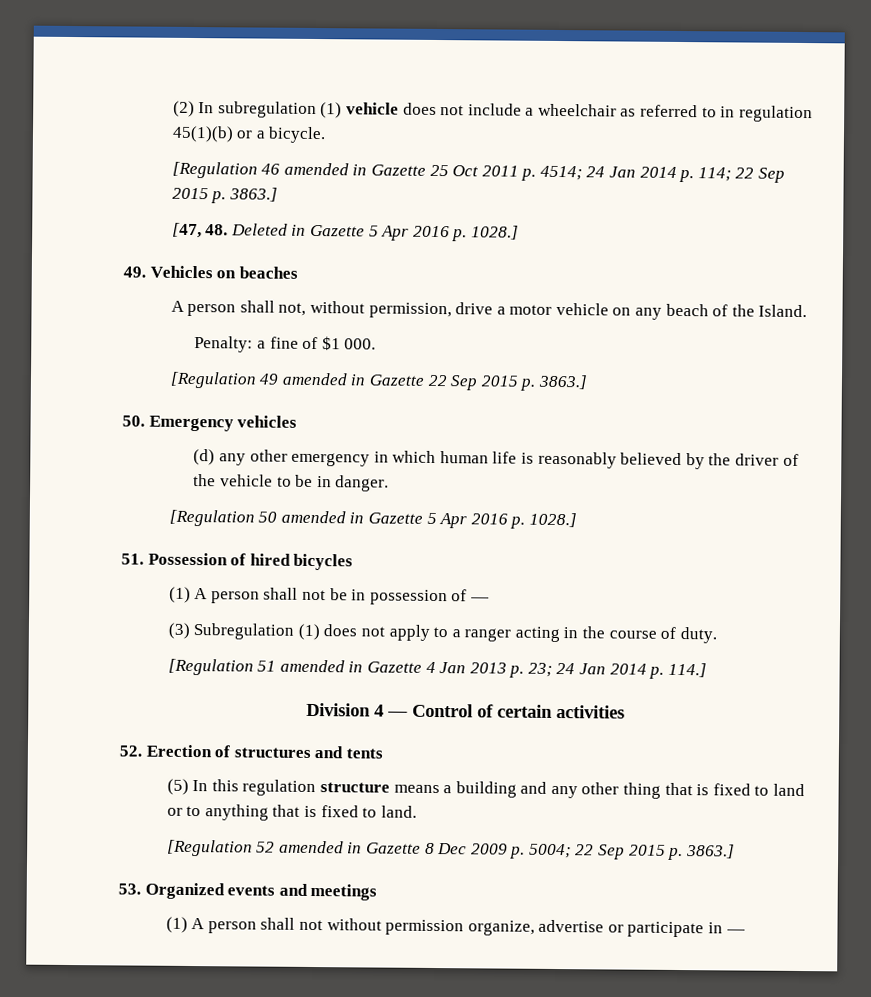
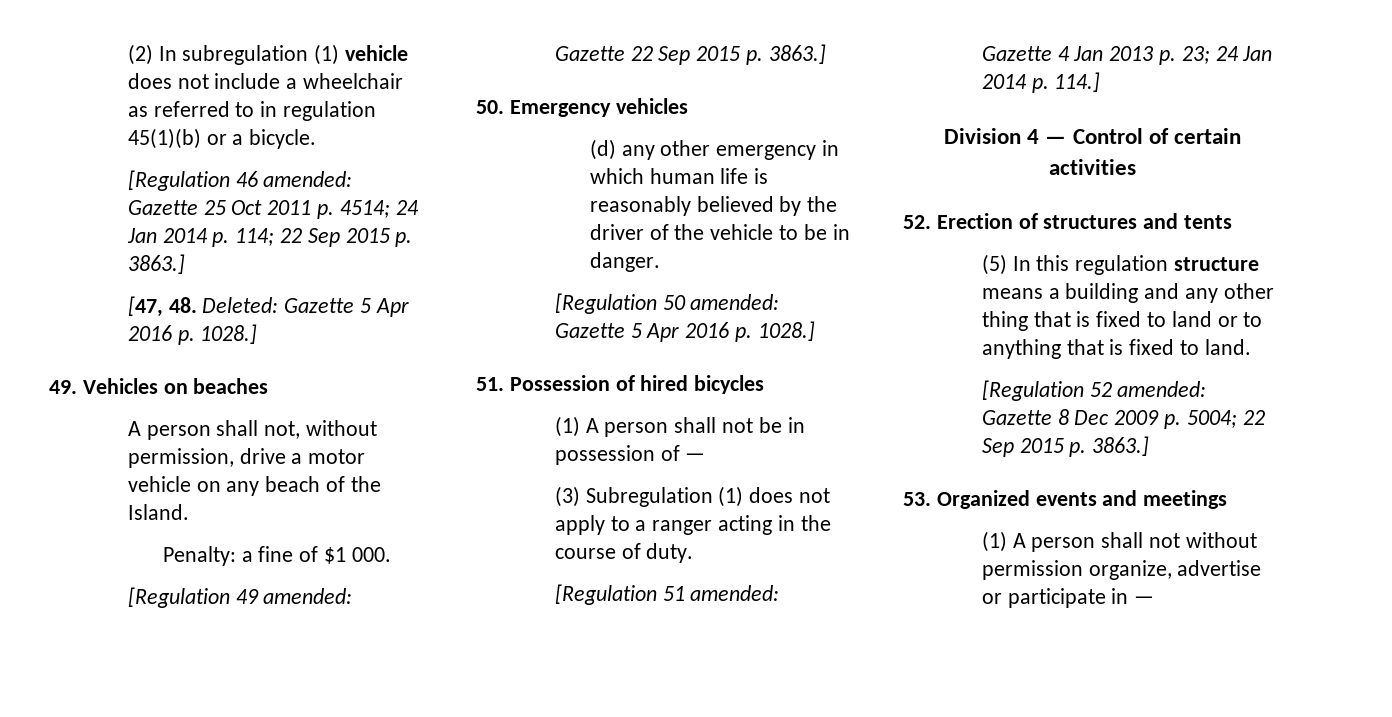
- [Regulation 46 amended in Gazette 25 Oct 2011 p. 4514; 24 Jan 2014 p. 114; 22 Sep 2015 p. 3863.]
+ [Regulation 46 amended: Gazette 25 Oct 2011 p. 4514; 24 Jan 2014 p. 114; 22 Sep 2015 p. 3863.]
- [47, 48. Deleted in Gazette 5 Apr 2016 p. 1028.]
+ [47, 48. Deleted: Gazette 5 Apr 2016 p. 1028.]
- [Regulation 49 amended in Gazette 22 Sep 2015 p. 3863.]
+ [Regulation 49 amended: Gazette 22 Sep 2015 p. 3863.]
- [Regulation 50 amended in Gazette 5 Apr 2016 p. 1028.]
+ [Regulation 50 amended: Gazette 5 Apr 2016 p. 1028.]
- [Regulation 51 amended in Gazette 4 Jan 2013 p. 23; 24 Jan 2014 p. 114.]
+ [Regulation 51 amended: Gazette 4 Jan 2013 p. 23; 24 Jan 2014 p. 114.]
- [Regulation 52 amended in Gazette 8 Dec 2009 p. 5004; 22 Sep 2015 p. 3863.]
+ [Regulation 52 amended: Gazette 8 Dec 2009 p. 5004; 22 Sep 2015 p. 3863.]

